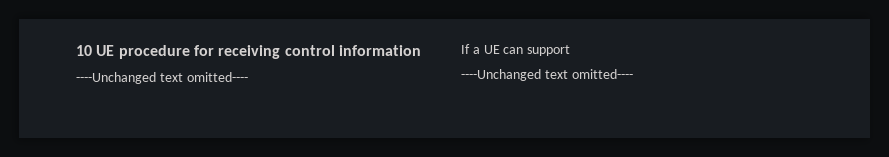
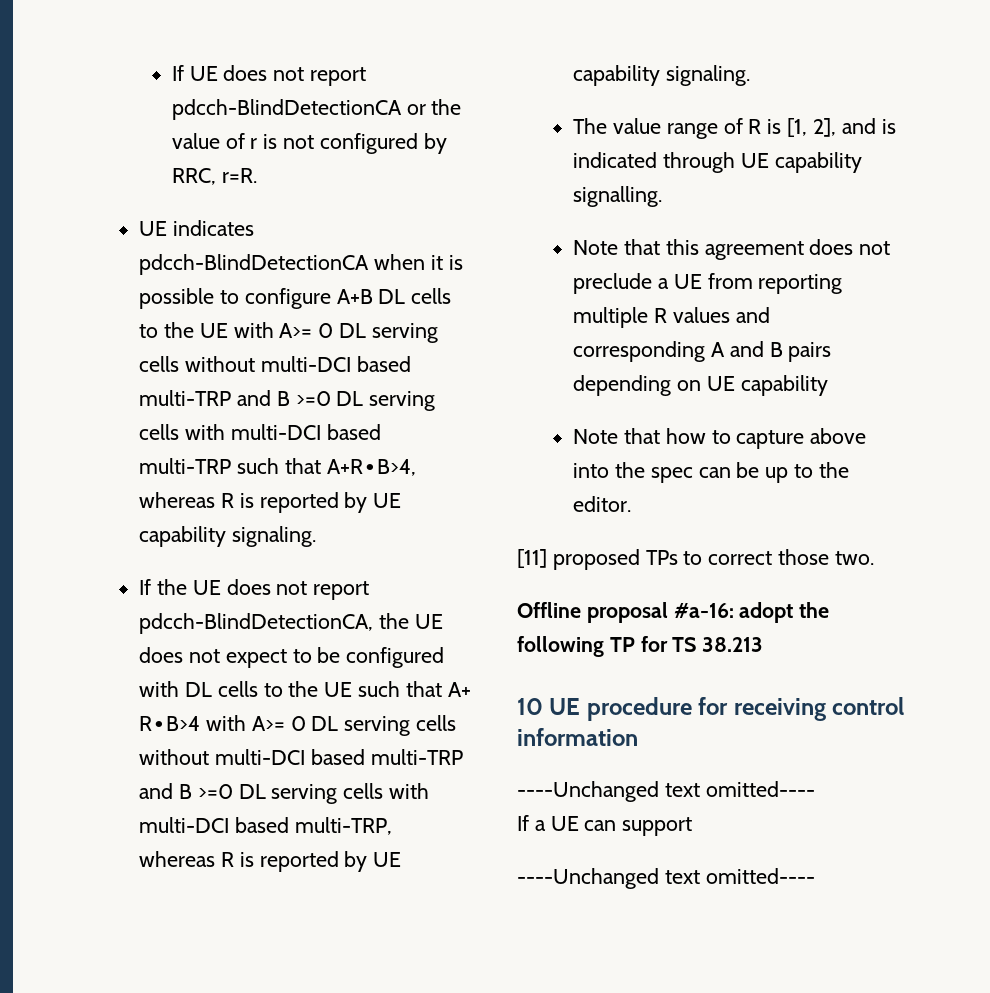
+ If UE does not report pdcch-BlindDetectionCA or the value of r is not configured by RRC, r=R.
+ UE indicates pdcch-BlindDetectionCA when it is possible to configure A+B DL cells to the UE with A>= 0 DL serving cells without multi-DCI based multi-TRP and B >=0 DL serving cells with multi-DCI based multi-TRP such that A+R∙B>4, whereas R is reported by UE capability signaling.
+ If the UE does not report pdcch-BlindDetectionCA, the UE does not expect to be configured with DL cells to the UE such that A+ R∙B>4 with A>= 0 DL serving cells without multi-DCI based multi-TRP and B >=0 DL serving cells with multi-DCI based multi-TRP, whereas R is reported by UE capability signaling.
+ The value range of R is [1, 2], and is indicated through UE capability signalling.
+ Note that this agreement does not preclude a UE from reporting multiple R values and corresponding A and B pairs depending on UE capability
+ Note that how to capture above into the spec can be up to the editor.
+ [11] proposed TPs to correct those two.
+ Offline proposal #a-16: adopt the following TP for TS 38.213

